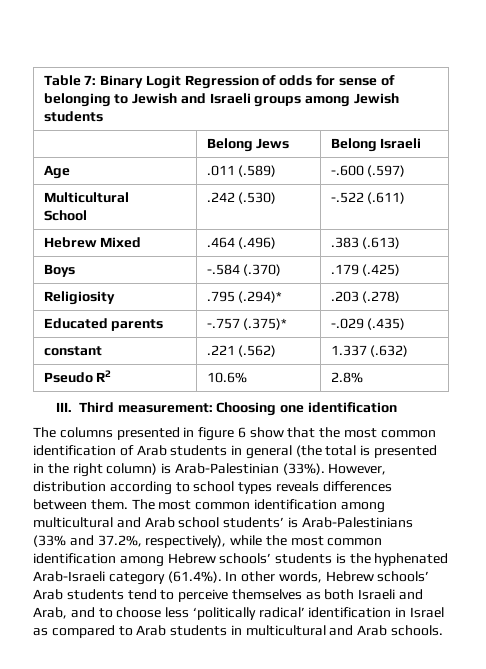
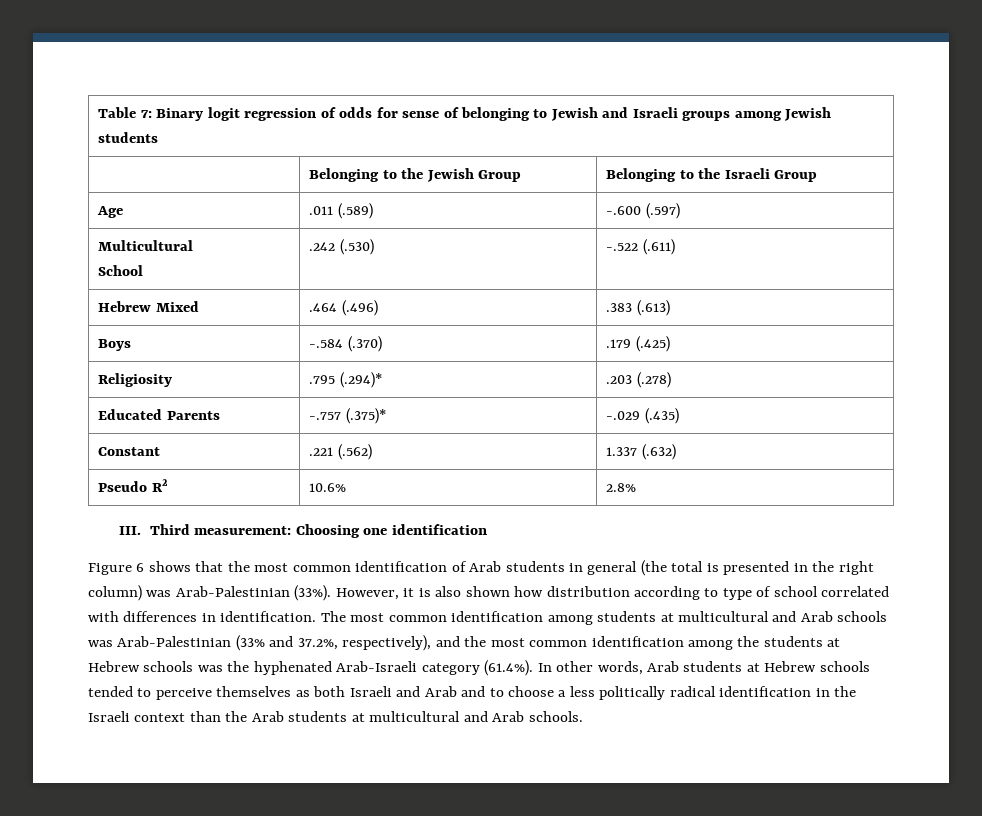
- Table 7: Binary Logit Regression of odds for sense of belonging to Jewish and Israeli groups among Jewish students
+ Table 7: Binary logit regression of odds for sense of belonging to Jewish and Israeli groups among Jewish students
- | Belong Jews | Belong Israeli
+ | Belonging to the Jewish Group | Belonging to the Israeli Group
- Educated parents | -.757 (.375)* | -.029 (.435)
+ Educated Parents | -.757 (.375)* | -.029 (.435)
- constant | .221 (.562) | 1.337 (.632)
+ Constant | .221 (.562) | 1.337 (.632)
- The columns presented in figure 6 show that the most common identification of Arab students in general (the total is presented in the right column) is Arab-Palestinian (33%).
+ Figure 6 shows that the most common identification of Arab students in general (the total is presented in the right column) was Arab-Palestinian (33%).
- However, distribution according to school types reveals differences between them.
+ However, it is also shown how distribution according to type of school correlated with differences in identification.
- The most common identification among multicultural and Arab school students’ is Arab-Palestinians (33% and 37.2%, respectively), while the most common identification among Hebrew schools’ students is the hyphenated Arab-Israeli category (61.4%). In other words, Hebrew schools’ Arab students tend to perceive themselves as both Israeli and Arab, and to choose less ‘politically radical’ identification in Israel as compared to Arab students in multicultural and Arab schools.
+ The most common identification among students at multicultural and Arab schools was Arab-Palestinian (33% and 37.2%, respectively), and the most common identification among the students at Hebrew schools was the hyphenated Arab-Israeli category (61.4%). In other words, Arab students at Hebrew schools tended to perceive themselves as both Israeli and Arab and to choose a less politically radical identification in the Israeli context than the Arab students at multicultural and Arab schools.

